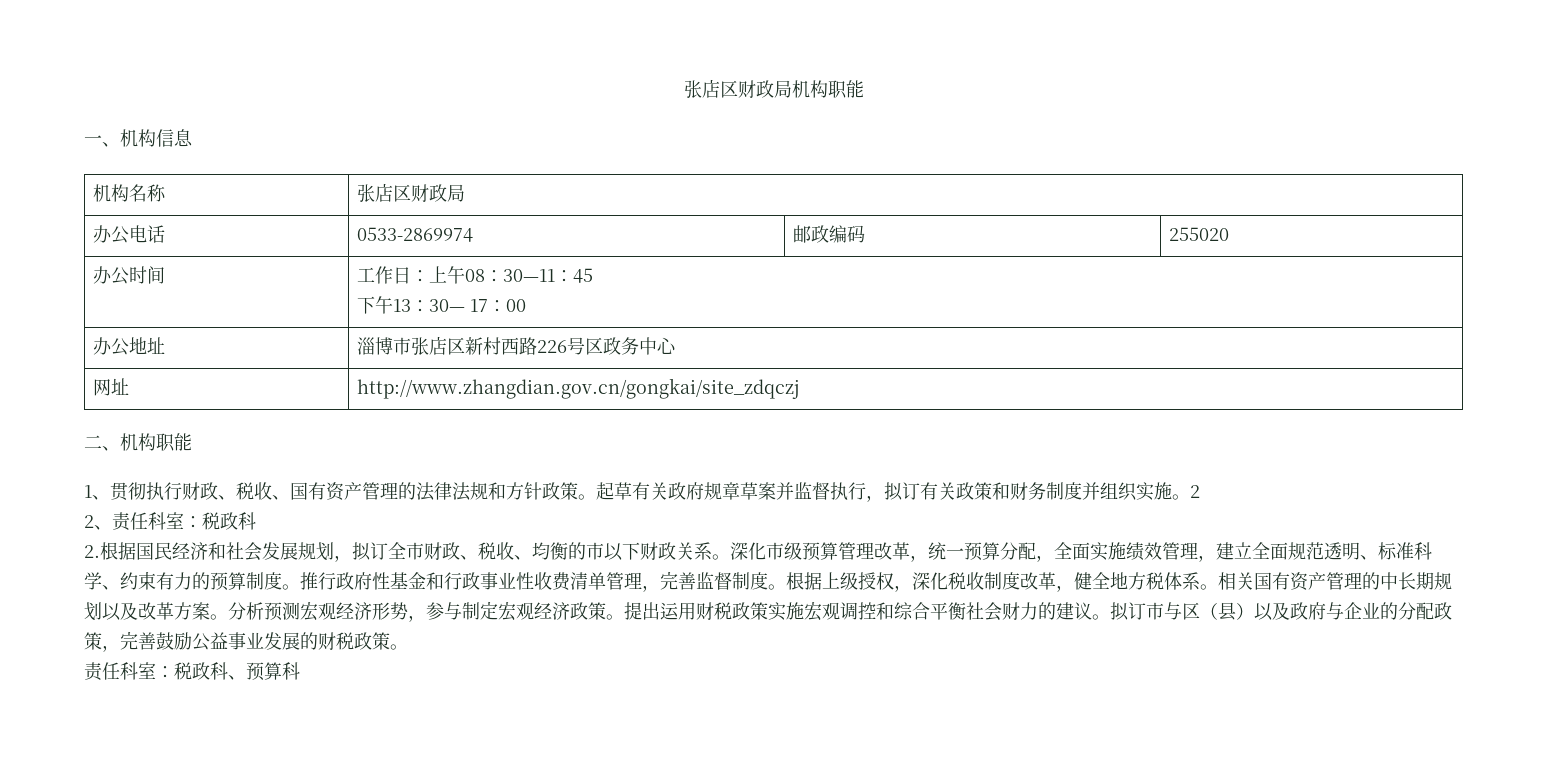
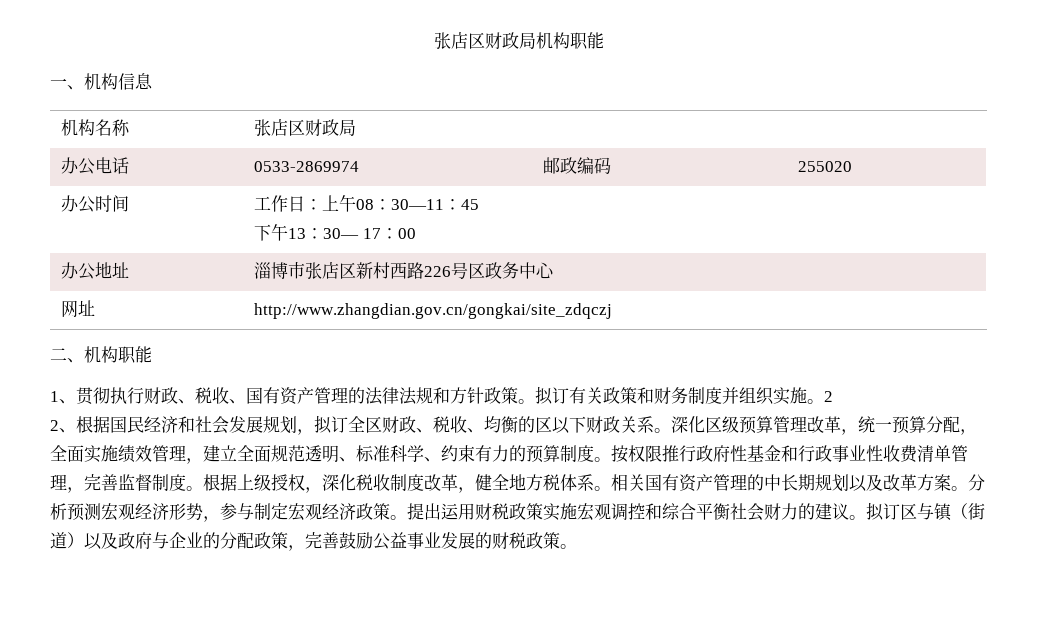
- 起草有关政府规章草案并监督执行，拟订有关政策和财务制度并组织实施。
+ 拟订有关政策和财务制度并组织实施。
- 2、责任科室：税政科
- 2.根据国民经济和社会发展规划，拟订全市财政、税收、均衡的市以下财政关系。
+ 2、根据国民经济和社会发展规划，拟订全区财政、税收、均衡的区以下财政关系。
- 深化市级预算管理改革，统一预算分配，全面实施绩效管理，建立全面规范透明、标准科学、约束有力的预算制度。
+ 深化区级预算管理改革，统一预算分配，全面实施绩效管理，建立全面规范透明、标准科学、约束有力的预算制度。
- 推行政府性基金和行政事业性收费清单管理，完善监督制度。
+ 按权限推行政府性基金和行政事业性收费清单管理，完善监督制度。
- 拟订市与区（县）以及政府与企业的分配政策，完善鼓励公益事业发展的财税政策。
+ 拟订区与镇（街道）以及政府与企业的分配政策，完善鼓励公益事业发展的财税政策。
- 责任科室：税政科、预算科

